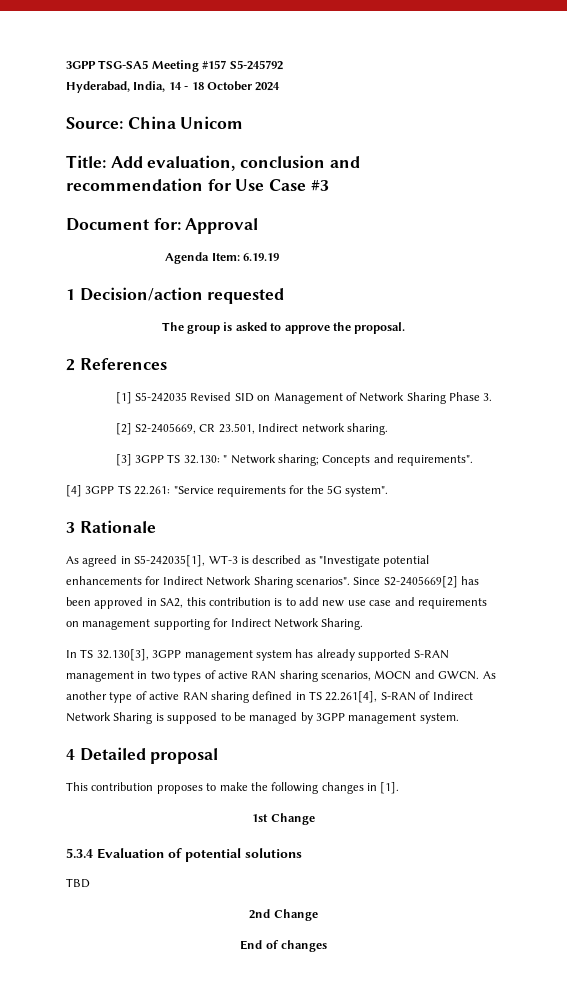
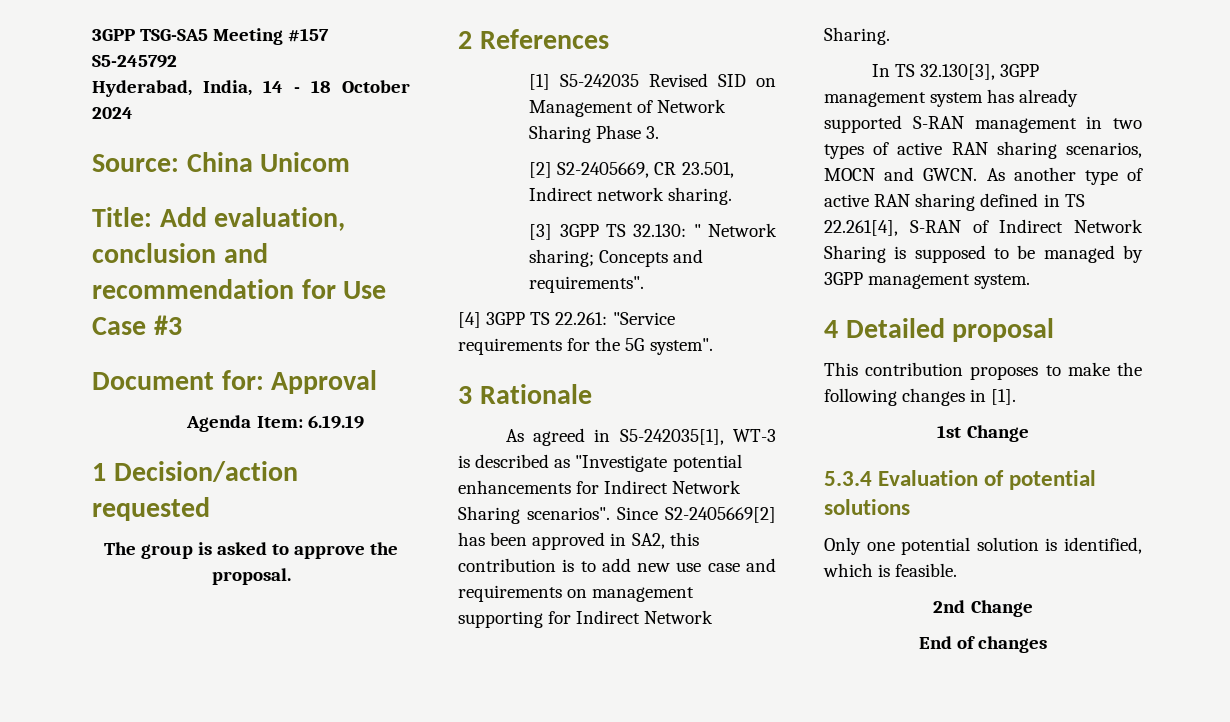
- TBD
+ Only one potential solution is identified, which is feasible.

